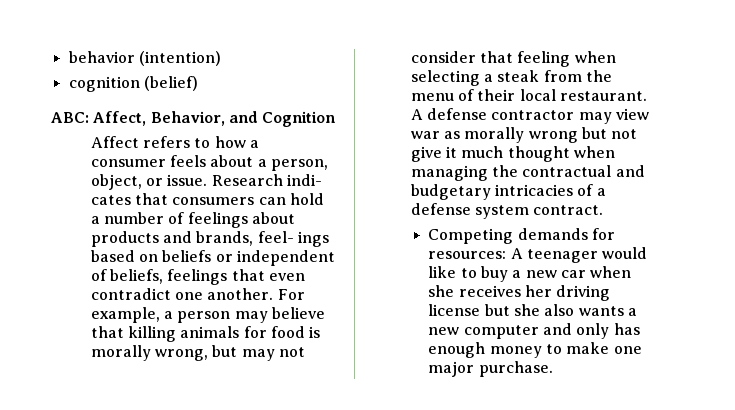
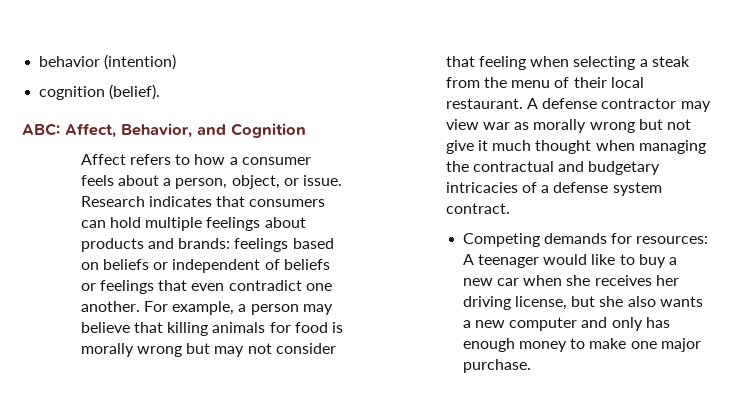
- cognition (belief)
+ cognition (belief).
- Research indi- cates that consumers can hold a number of feelings about products and brands, feel- ings based on beliefs or independent of beliefs, feelings that even contradict one another.
+ Research indicates that consumers can hold multiple feelings about products and brands: feelings based on beliefs or independent of beliefs or feelings that even contradict one another.
- For example, a person may believe that killing animals for food is morally wrong, but may not consider that feeling when selecting a steak from the menu of their local restaurant.
+ For example, a person may believe that killing animals for food is morally wrong but may not consider that feeling when selecting a steak from the menu of their local restaurant.
- Competing demands for resources: A teenager would like to buy a new car when she receives her driving license but she also wants a new computer and only has enough money to make one major purchase.
+ Competing demands for resources: A teenager would like to buy a new car when she receives her driving license, but she also wants a new computer and only has enough money to make one major purchase.

